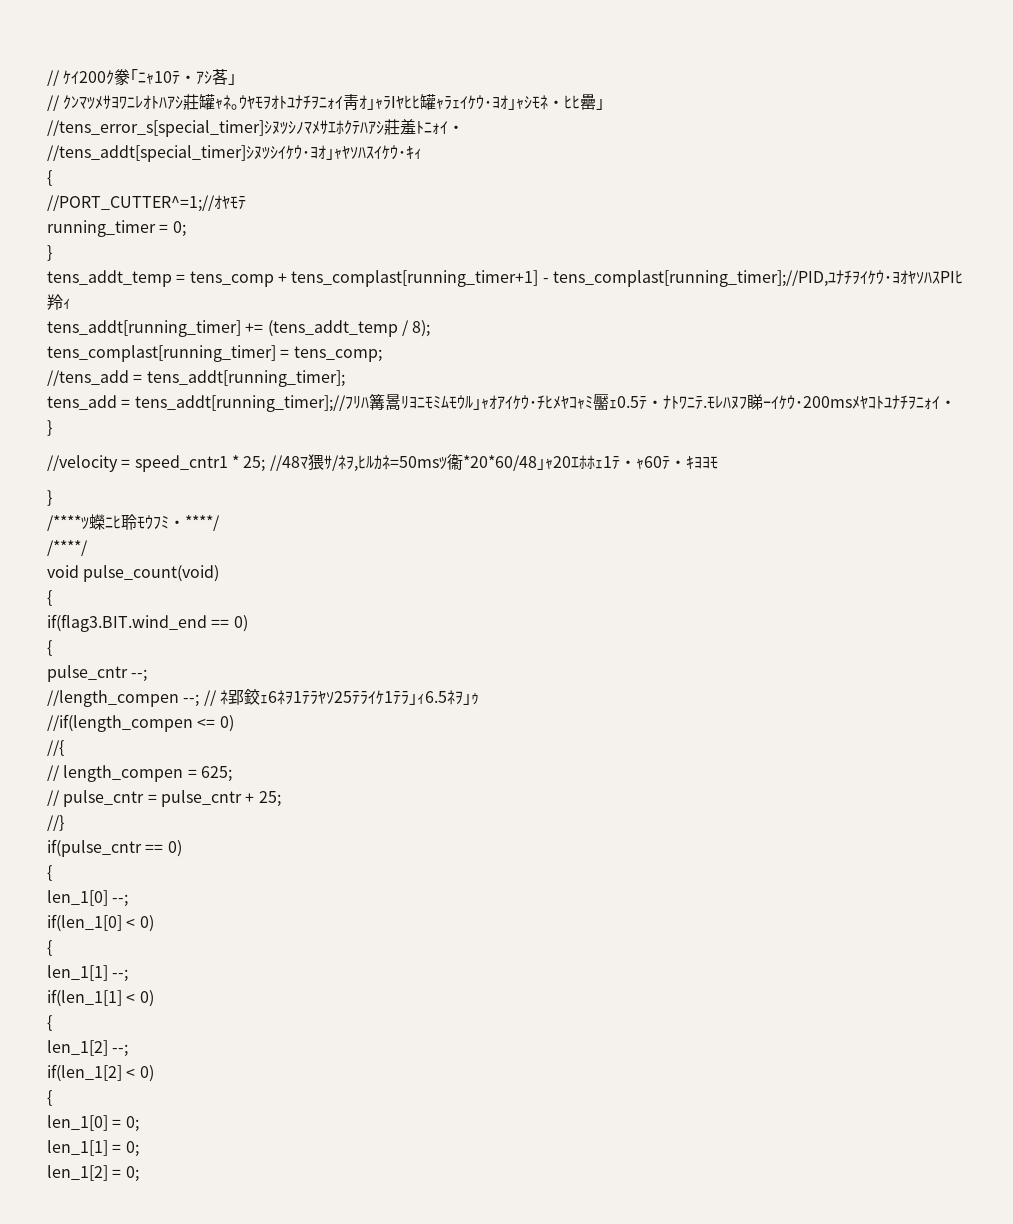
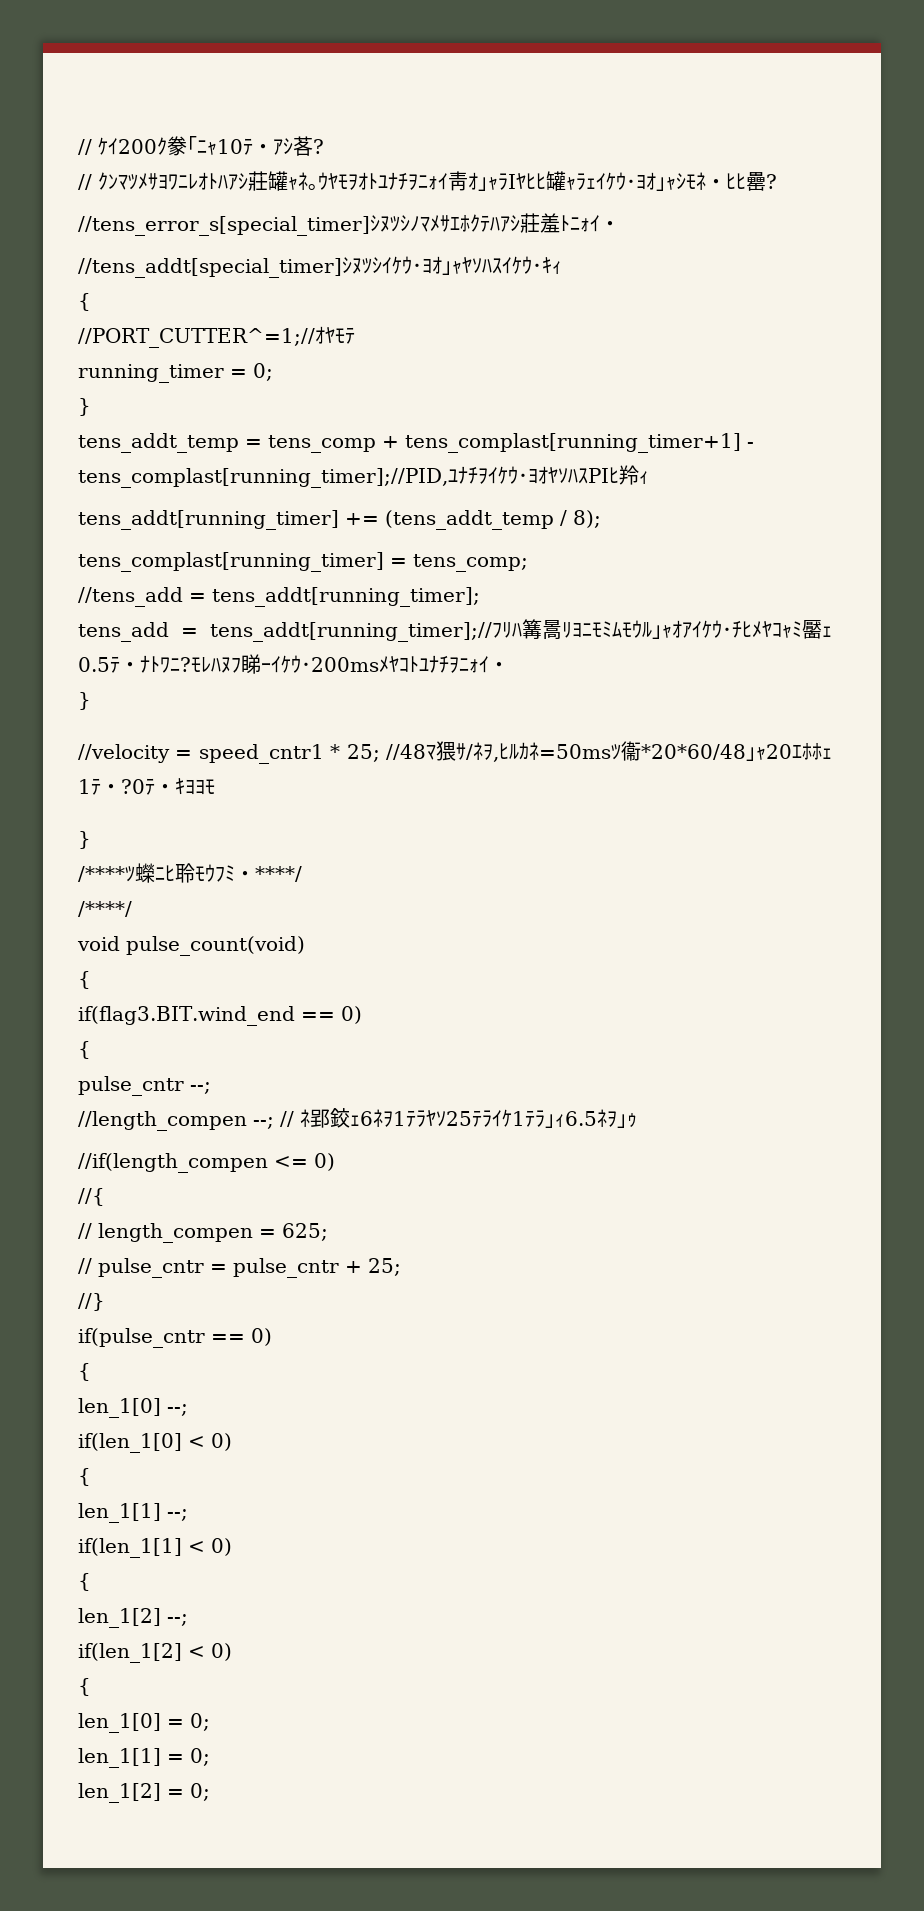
- // ｹｲ200ｸ豢｢ﾆｬ10ﾃ・ｱｼ茖｣
+ // ｹｲ200ｸ豢｢ﾆｬ10ﾃ・ｱｼ茖?
- // ｸﾝﾏﾂﾒｻﾖﾜﾆﾚｵﾄﾊｱｼ莊罐ｬﾈ｡ｳﾔﾓｦｵﾄﾕﾅﾁｦﾆｫｲ靑ｵ｣ｬﾗIﾔﾋﾋ罐ｬﾗｪｲｹｳ･ﾖｵ｣ｬｼﾓﾈ・ﾋﾋ罍｣
+ // ｸﾝﾏﾂﾒｻﾖﾜﾆﾚｵﾄﾊｱｼ莊罐ｬﾈ｡ｳﾔﾓｦｵﾄﾕﾅﾁｦﾆｫｲ靑ｵ｣ｬﾗIﾔﾋﾋ罐ｬﾗｪｲｹｳ･ﾖｵ｣ｬｼﾓﾈ・ﾋﾋ罍?
- tens_add = tens_addt[running_timer];//ﾌﾘﾊ篝暠ﾘﾖﾆﾓﾐﾑﾓｳﾙ｣ｬｵｱｲｹｳ･ﾁﾋﾒﾔｺｬﾐ靨ｪ0.5ﾃ・ﾅﾄﾜﾆﾃ.
+ tens_add = tens_addt[running_timer];//ﾌﾘﾊ篝暠ﾘﾖﾆﾓﾐﾑﾓｳﾙ｣ｬｵｱｲｹｳ･ﾁﾋﾒﾔｺｬﾐ靨ｪ0.5ﾃ・ﾅﾄﾜﾆ?
- //velocity = speed_cntr1 * 25; //48ﾏ猥ｻ/ﾈｦ,ﾋﾙｶﾈ=50msﾂ衞*20*60/48｣ｬ20ｴﾎﾎｪ1ﾃ・ｬ60ﾃ・ｷﾖﾖﾓ
+ //velocity = speed_cntr1 * 25; //48ﾏ猥ｻ/ﾈｦ,ﾋﾙｶﾈ=50msﾂ衞*20*60/48｣ｬ20ｴﾎﾎｪ1ﾃ・?0ﾃ・ｷﾖﾖﾓ

